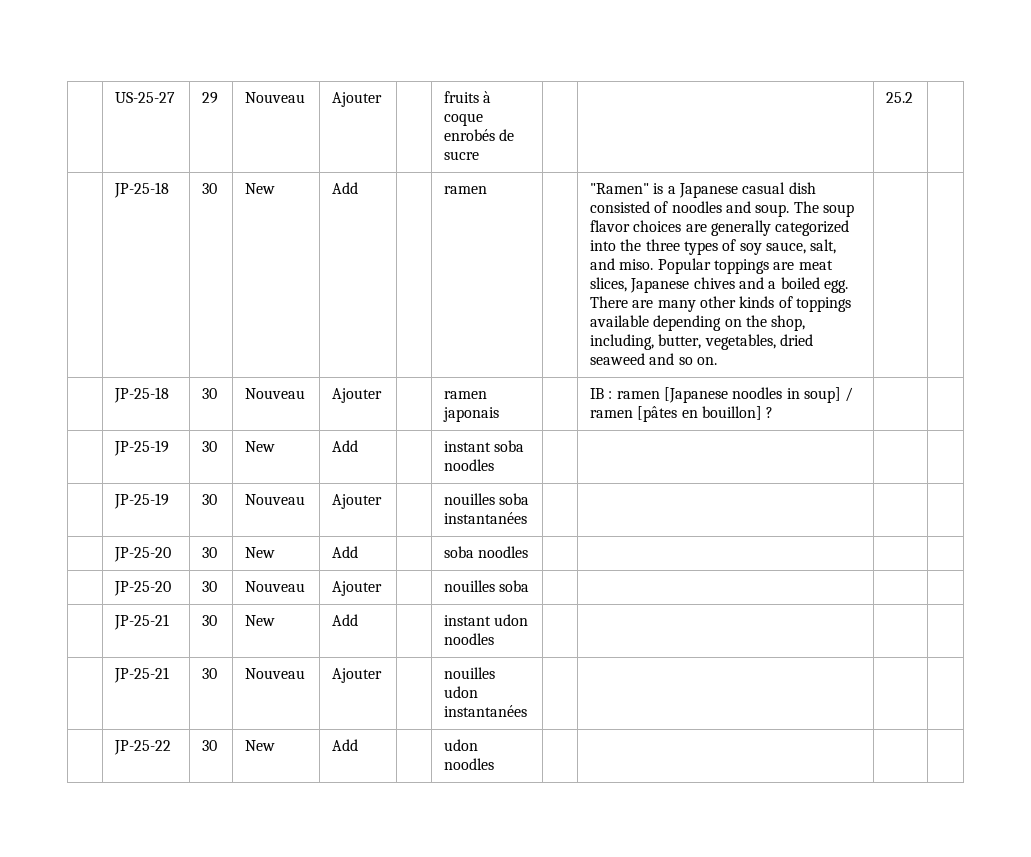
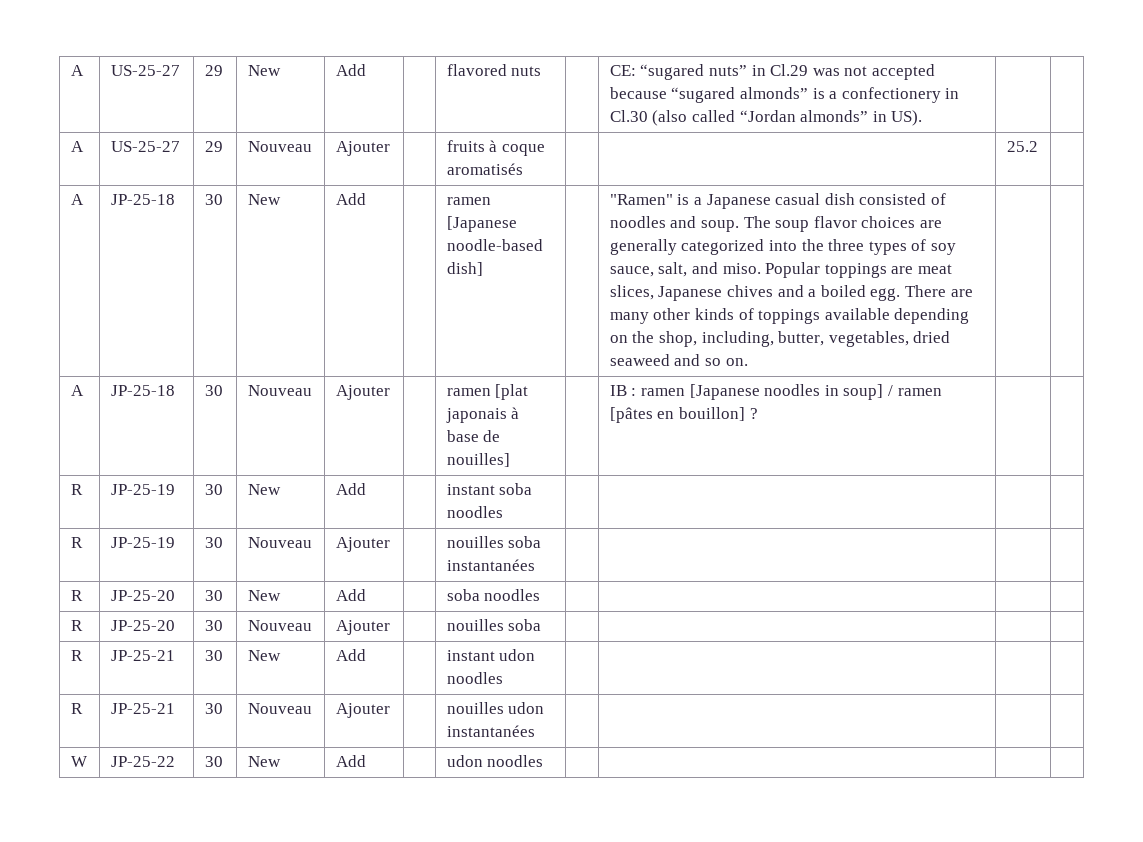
- | US-25-27 | 29 | Nouveau | Ajouter | | fruits à coque enrobés de sucre | | | 25.2 |
+ A | US-25-27 | 29 | New | Add | | flavored nuts | | CE: “sugared nuts” in Cl.29 was not accepted because “sugared almonds” is a confectionery in Cl.30 (also called “Jordan almonds” in US). | |
+ A | US-25-27 | 29 | Nouveau | Ajouter | | fruits à coque aromatisés | | | 25.2 |
+ A
- Add | | ramen
+ Add | | ramen [Japanese noodle-based dish]
- | JP-25-18 | 30 | Nouveau | Ajouter | | ramen japonais | | IB : ramen [Japanese noodles in soup] / ramen [pâtes en bouillon] ? | |
+ A | JP-25-18 | 30 | Nouveau | Ajouter | | ramen [plat japonais à base de nouilles] | | IB : ramen [Japanese noodles in soup] / ramen [pâtes en bouillon] ? | |
- | JP-25-19 | 30 | New | Add | | instant soba noodles | | | |
+ R | JP-25-19 | 30 | New | Add | | instant soba noodles | | | |
- | JP-25-19 | 30 | Nouveau | Ajouter | | nouilles soba instantanées | | | |
+ R | JP-25-19 | 30 | Nouveau | Ajouter | | nouilles soba instantanées | | | |
- | JP-25-20 | 30 | New | Add | | soba noodles | | | |
+ R | JP-25-20 | 30 | New | Add | | soba noodles | | | |
- | JP-25-20 | 30 | Nouveau | Ajouter | | nouilles soba | | | |
+ R | JP-25-20 | 30 | Nouveau | Ajouter | | nouilles soba | | | |
- | JP-25-21 | 30 | New | Add | | instant udon noodles | | | |
+ R | JP-25-21 | 30 | New | Add | | instant udon noodles | | | |
- | JP-25-21 | 30 | Nouveau | Ajouter | | nouilles udon instantanées | | | |
+ R | JP-25-21 | 30 | Nouveau | Ajouter | | nouilles udon instantanées | | | |
- | JP-25-22 | 30 | New | Add | | udon noodles | | | |
+ W | JP-25-22 | 30 | New | Add | | udon noodles | | | |

